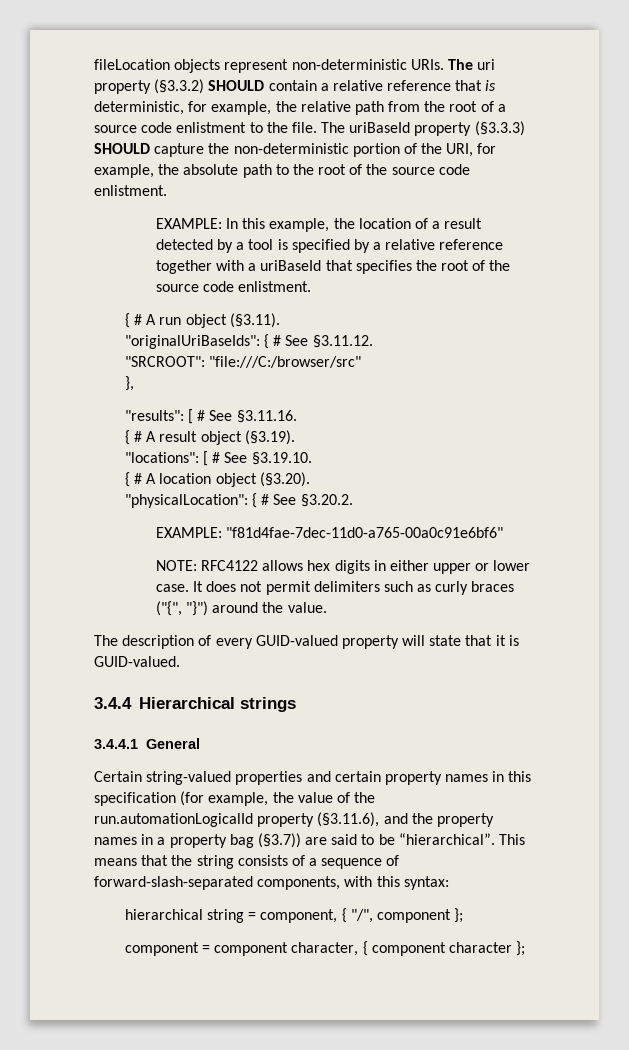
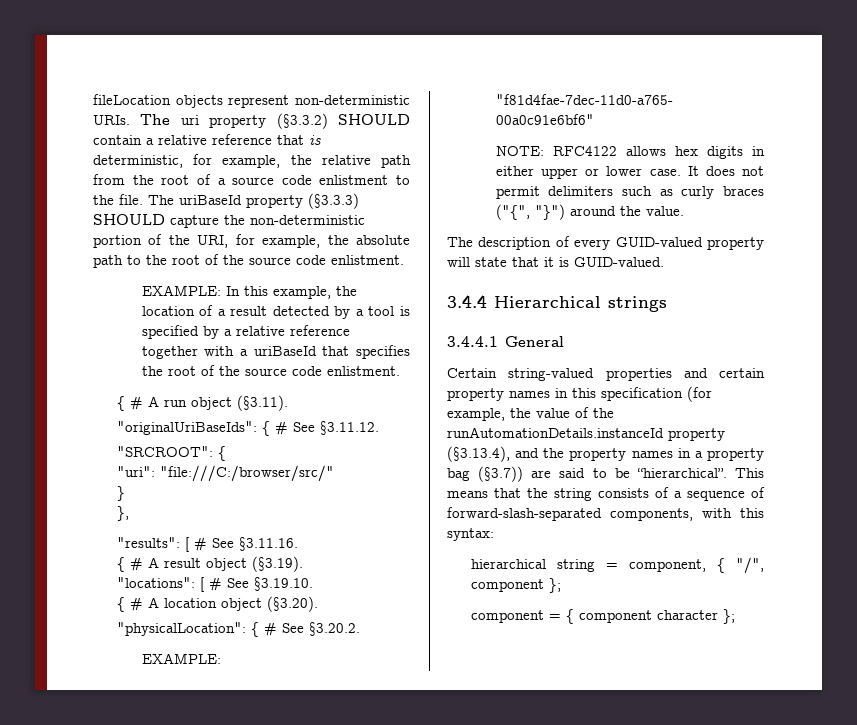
- "SRCROOT": "file:///C:/browser/src"
+ "SRCROOT": {
+ "uri": "file:///C:/browser/src/"
+ }
- Certain string-valued properties and certain property names in this specification (for example, the value of the run.automationLogicalId property (§3.11.6), and the property names in a property bag (§3.7)) are said to be “hierarchical”.
+ Certain string-valued properties and certain property names in this specification (for example, the value of the runAutomationDetails.instanceId property (§3.13.4), and the property names in a property bag (§3.7)) are said to be “hierarchical”.
- component = component character, { component character };
+ component = { component character };

